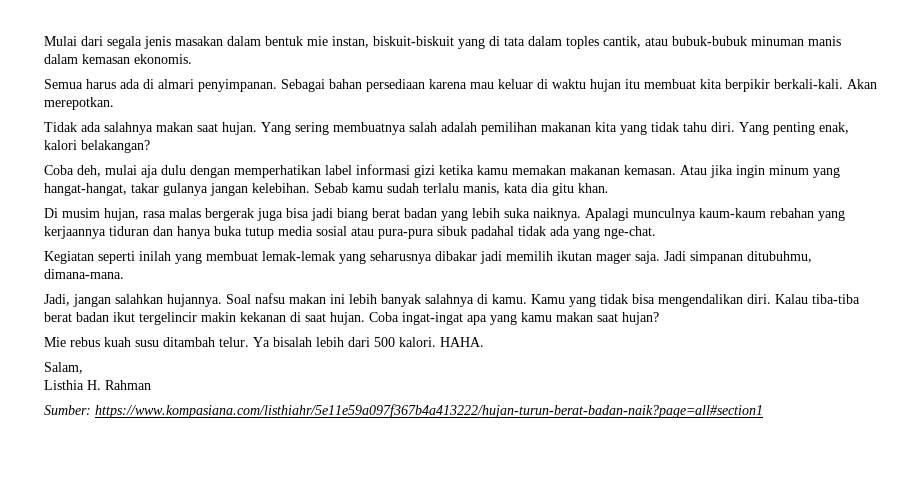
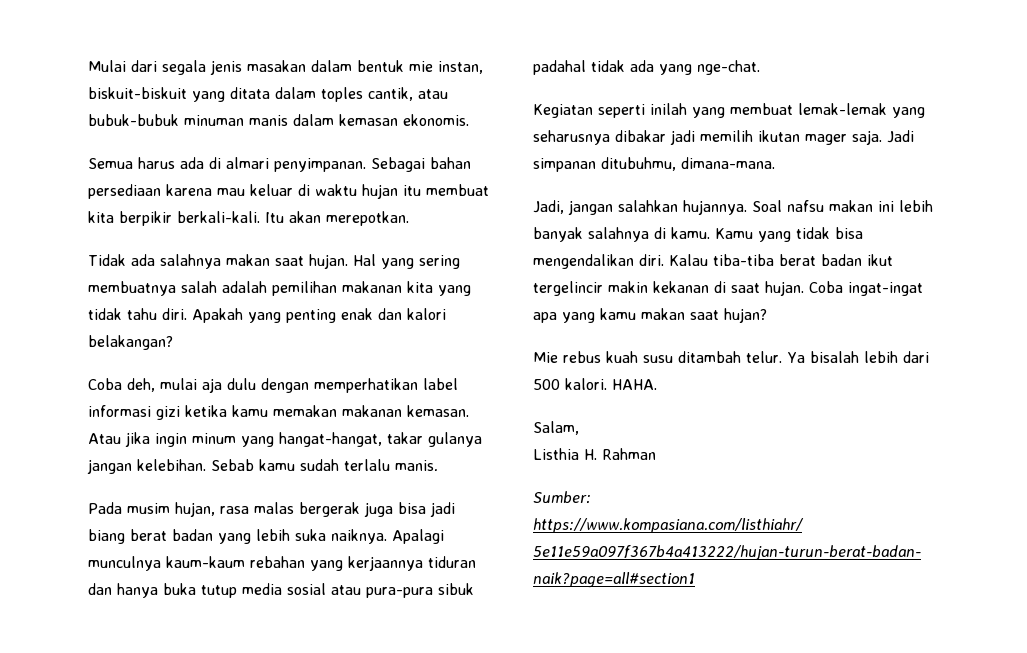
- Mulai dari segala jenis masakan dalam bentuk mie instan, biskuit-biskuit yang di tata dalam toples cantik, atau bubuk-bubuk minuman manis dalam kemasan ekonomis.
+ Mulai dari segala jenis masakan dalam bentuk mie instan, biskuit-biskuit yang ditata dalam toples cantik, atau bubuk-bubuk minuman manis dalam kemasan ekonomis.
- Akan merepotkan.
+ Itu akan merepotkan.
- Yang sering membuatnya salah adalah pemilihan makanan kita yang tidak tahu diri.
+ Hal yang sering membuatnya salah adalah pemilihan makanan kita yang tidak tahu diri.
- Yang penting enak, kalori belakangan?
+ Apakah yang penting enak dan kalori belakangan?
- Sebab kamu sudah terlalu manis, kata dia gitu khan.
- Di musim hujan, rasa malas bergerak juga bisa jadi biang berat badan yang lebih suka naiknya.
+ Sebab kamu sudah terlalu manis.
+ Pada musim hujan, rasa malas bergerak juga bisa jadi biang berat badan yang lebih suka naiknya.

